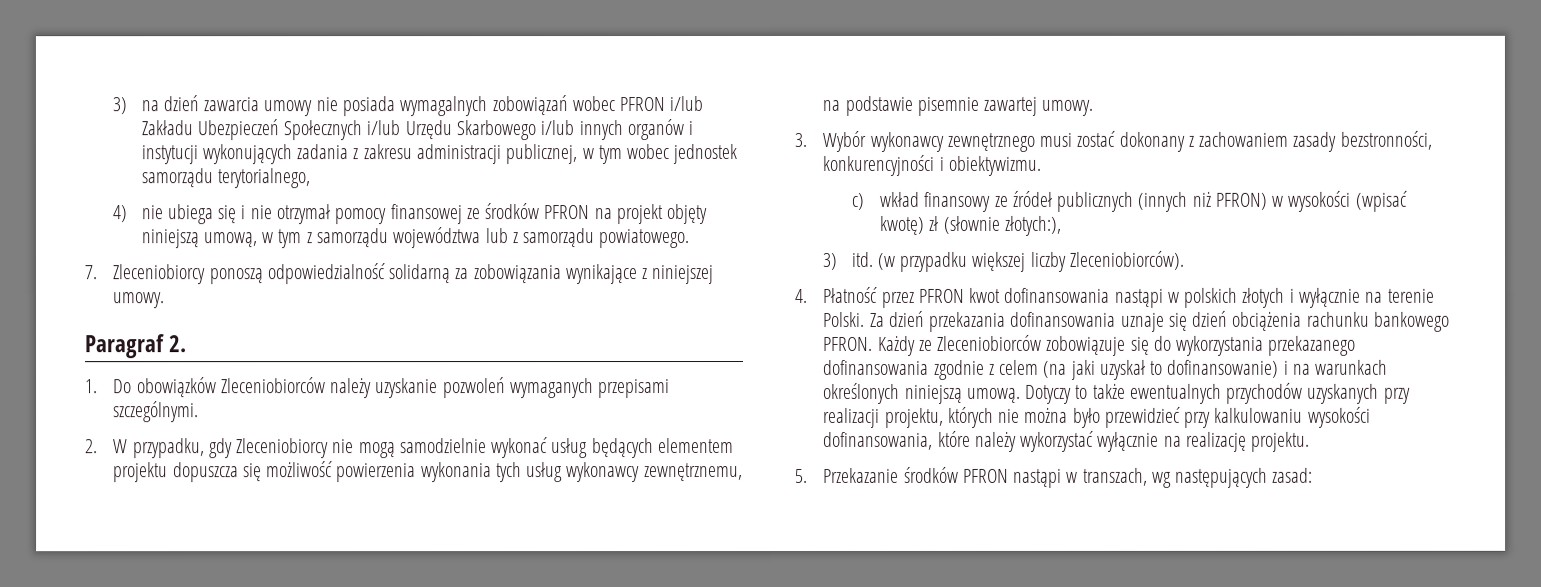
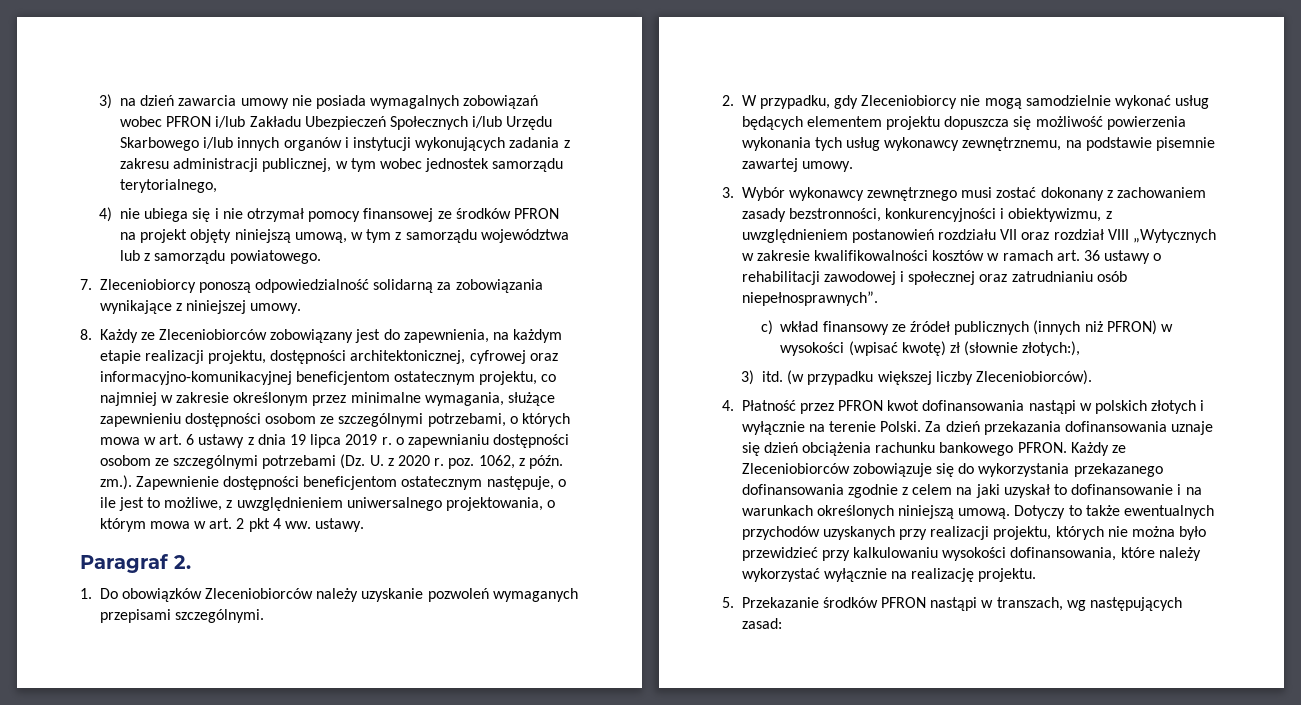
+ 8. Każdy ze Zleceniobiorców zobowiązany jest do zapewnienia, na każdym etapie realizacji projektu, dostępności architektonicznej, cyfrowej oraz informacyjno-komunikacyjnej beneficjentom ostatecznym projektu, co najmniej w zakresie określonym przez minimalne wymagania, służące zapewnieniu dostępności osobom ze szczególnymi potrzebami, o których mowa w art. 6 ustawy z dnia 19 lipca 2019 r. o zapewnianiu dostępności osobom ze szczególnymi potrzebami (Dz. U. z 2020 r. poz. 1062, z późn. zm.). Zapewnienie dostępności beneficjentom ostatecznym następuje, o ile jest to możliwe, z uwzględnieniem uniwersalnego projektowania, o którym mowa w art. 2 pkt 4 ww. ustawy.
- 3. Wybór wykonawcy zewnętrznego musi zostać dokonany z zachowaniem zasady bezstronności, konkurencyjności i obiektywizmu.
+ 3. Wybór wykonawcy zewnętrznego musi zostać dokonany z zachowaniem zasady bezstronności, konkurencyjności i obiektywizmu, z uwzględnieniem postanowień rozdziału VII oraz rozdział VIII „Wytycznych w zakresie kwalifikowalności kosztów w ramach art. 36 ustawy o rehabilitacji zawodowej i społecznej oraz zatrudnianiu osób niepełnosprawnych”.
- Każdy ze Zleceniobiorców zobowiązuje się do wykorzystania przekazanego dofinansowania zgodnie z celem (na jaki uzyskał to dofinansowanie) i na warunkach określonych niniejszą umową.
+ Każdy ze Zleceniobiorców zobowiązuje się do wykorzystania przekazanego dofinansowania zgodnie z celem na jaki uzyskał to dofinansowanie i na warunkach określonych niniejszą umową.

